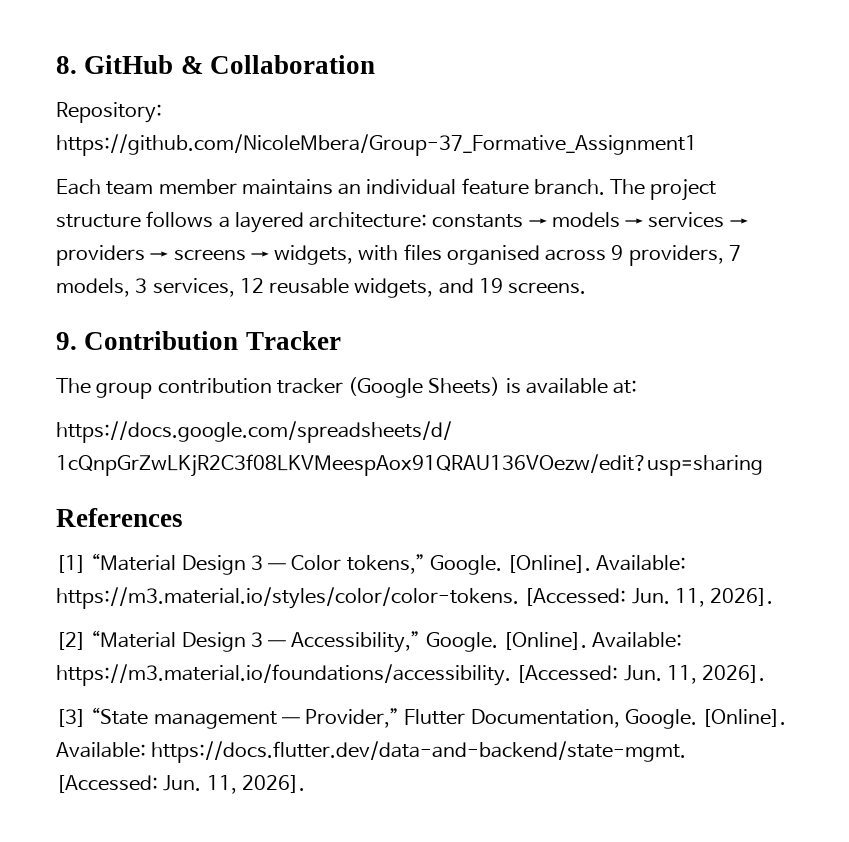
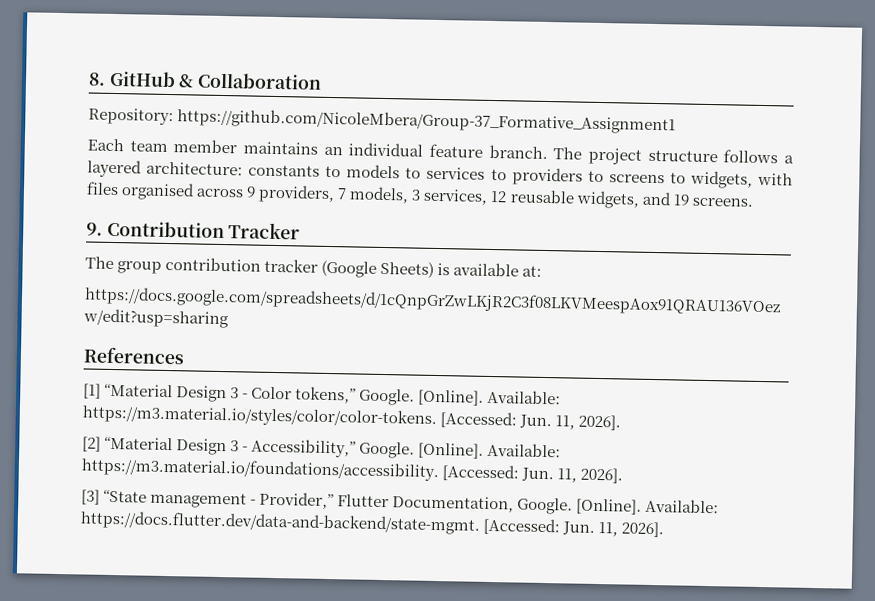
- The project structure follows a layered architecture: constants → models → services → providers → screens → widgets, with files organised across 9 providers, 7 models, 3 services, 12 reusable widgets, and 19 screens.
+ The project structure follows a layered architecture: constants to models to services to providers to screens to widgets, with files organised across 9 providers, 7 models, 3 services, 12 reusable widgets, and 19 screens.
- [1] “Material Design 3 — Color tokens,” Google.
+ [1] “Material Design 3 - Color tokens,” Google.
- [2] “Material Design 3 — Accessibility,” Google.
+ [2] “Material Design 3 - Accessibility,” Google.
- [3] “State management — Provider,” Flutter Documentation, Google.
+ [3] “State management - Provider,” Flutter Documentation, Google.

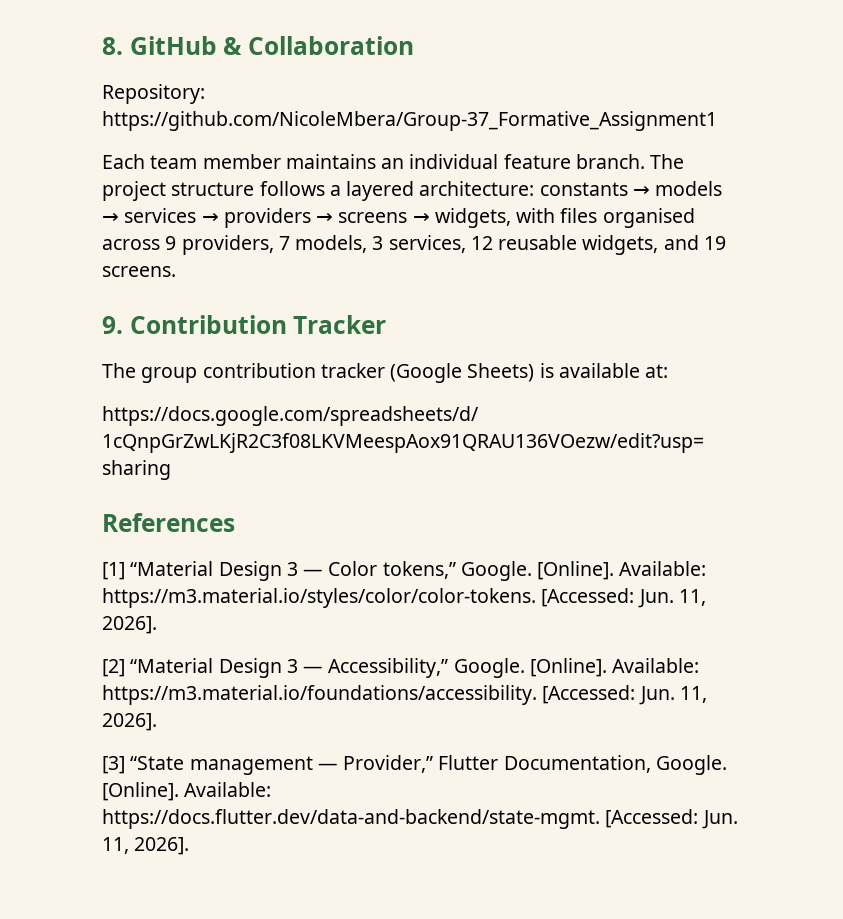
- The project structure follows a layered architecture: constants to models to services to providers to screens to widgets, with files organised across 9 providers, 7 models, 3 services, 12 reusable widgets, and 19 screens.
+ The project structure follows a layered architecture: constants → models → services → providers → screens → widgets, with files organised across 9 providers, 7 models, 3 services, 12 reusable widgets, and 19 screens.
- [1] “Material Design 3 - Color tokens,” Google.
+ [1] “Material Design 3 — Color tokens,” Google.
- [2] “Material Design 3 - Accessibility,” Google.
+ [2] “Material Design 3 — Accessibility,” Google.
- [3] “State management - Provider,” Flutter Documentation, Google.
+ [3] “State management — Provider,” Flutter Documentation, Google.

